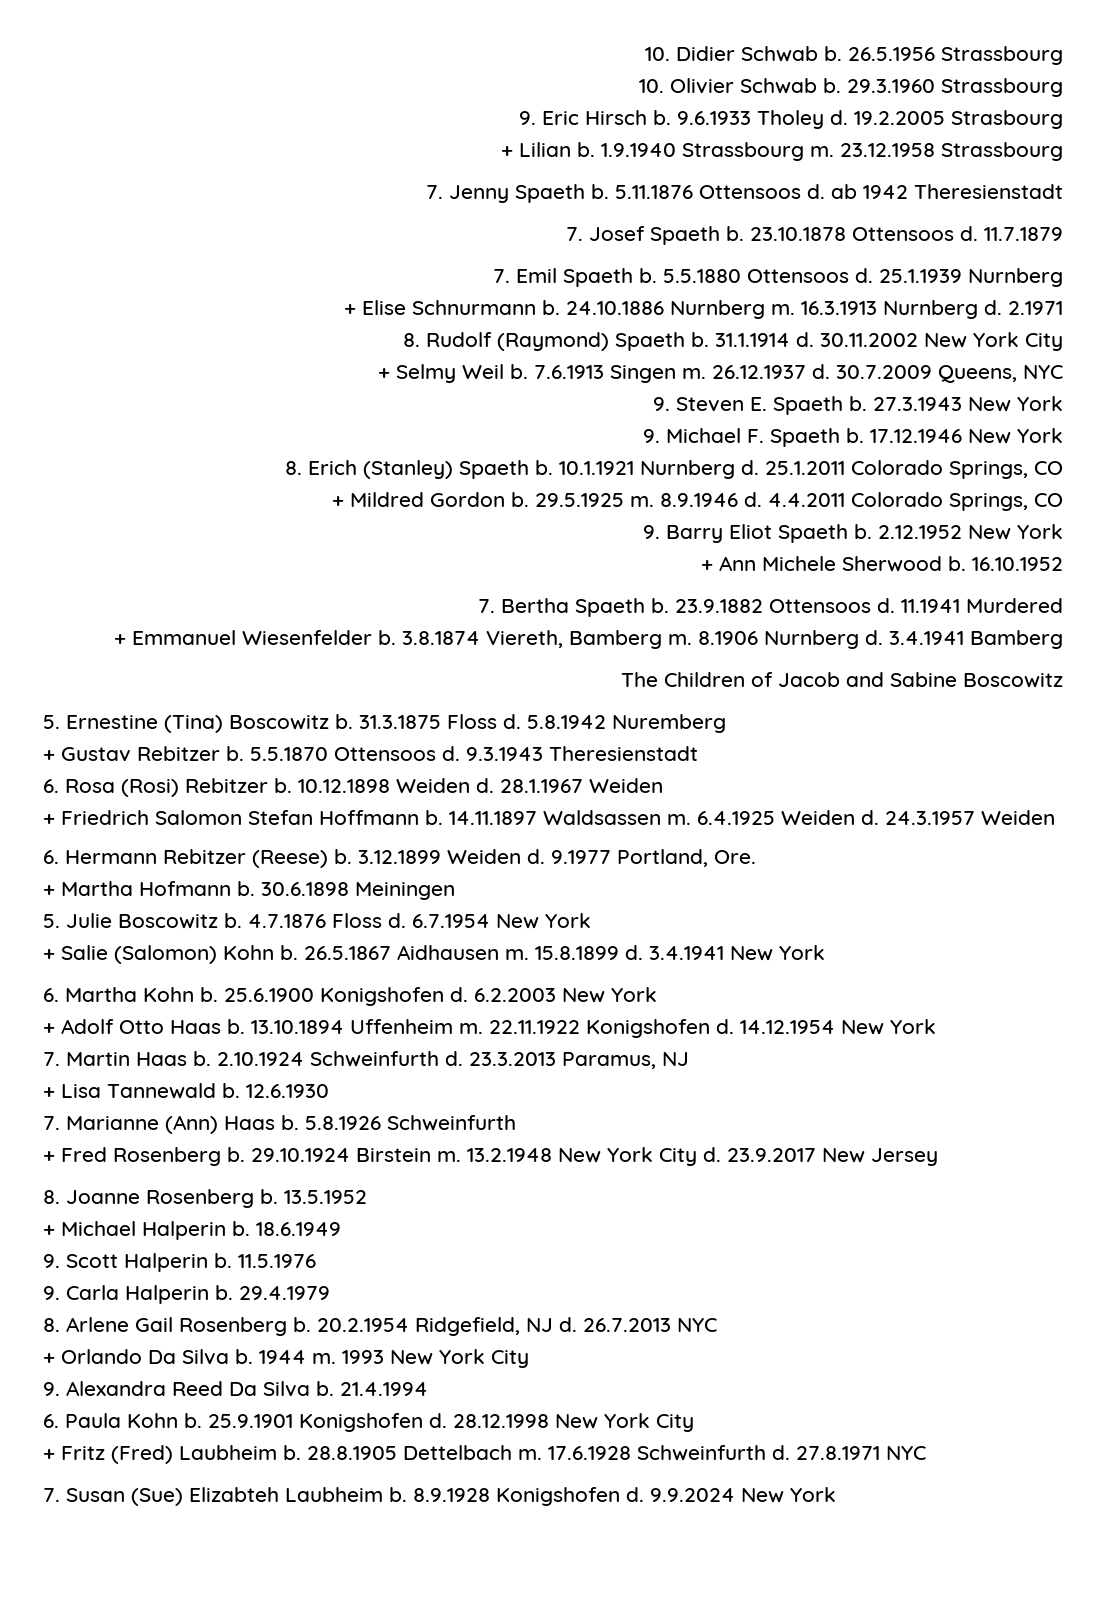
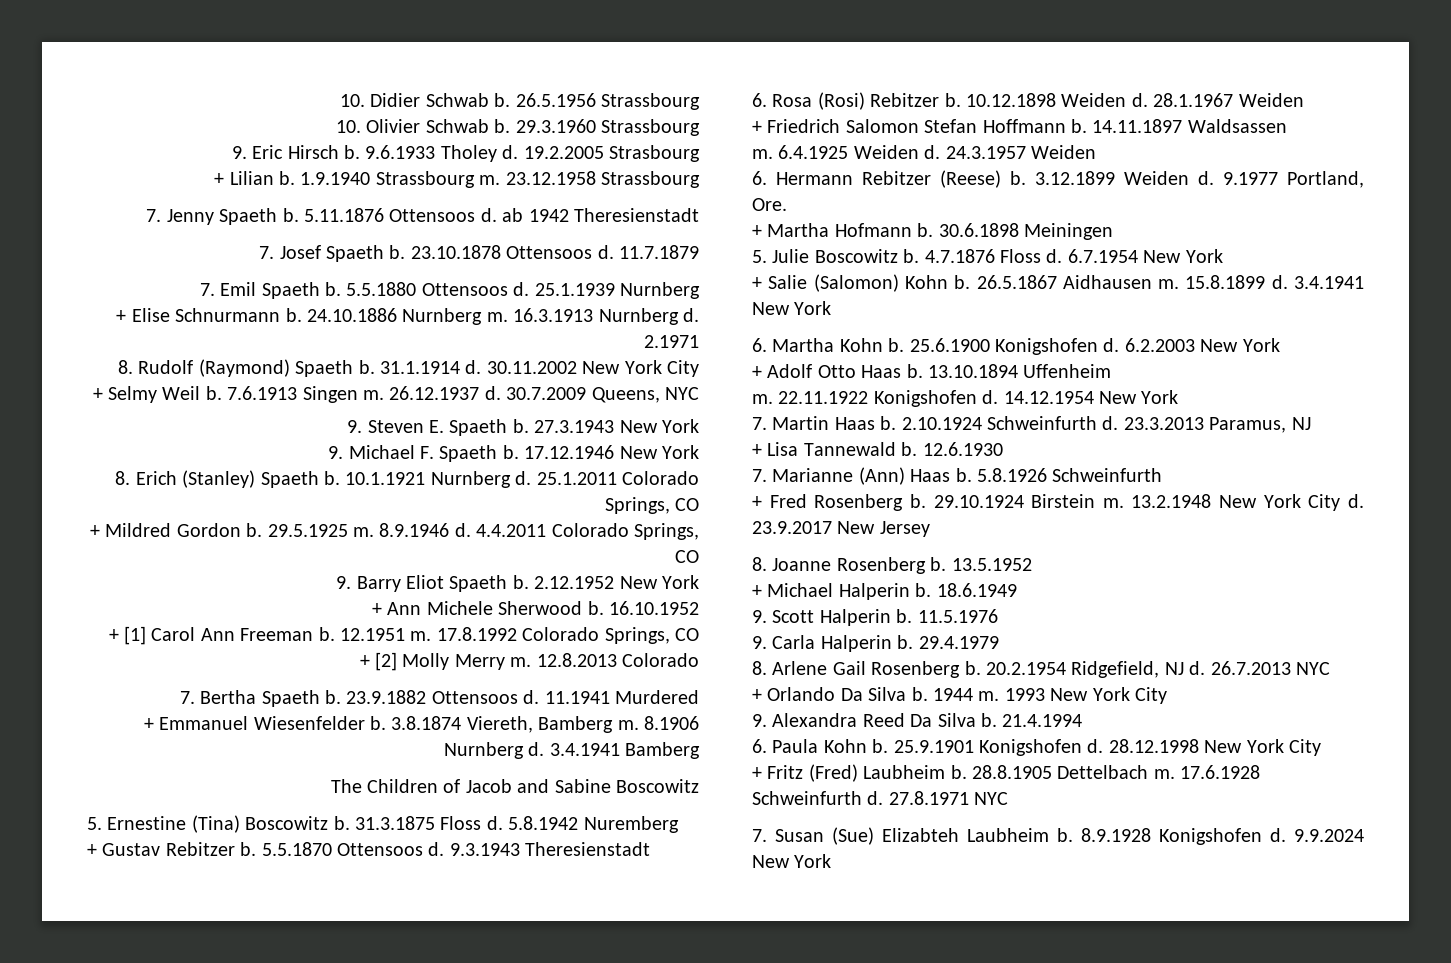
+ + [1] Carol Ann Freeman b. 12.1951 m. 17.8.1992 Colorado Springs, CO
+ + [2] Molly Merry m. 12.8.2013 Colorado
- 14.11.1897 Waldsassen m.
+ 14.11.1897 Waldsassen
+ m.
- 13.10.1894 Uffenheim m.
+ 13.10.1894 Uffenheim
+ m.

